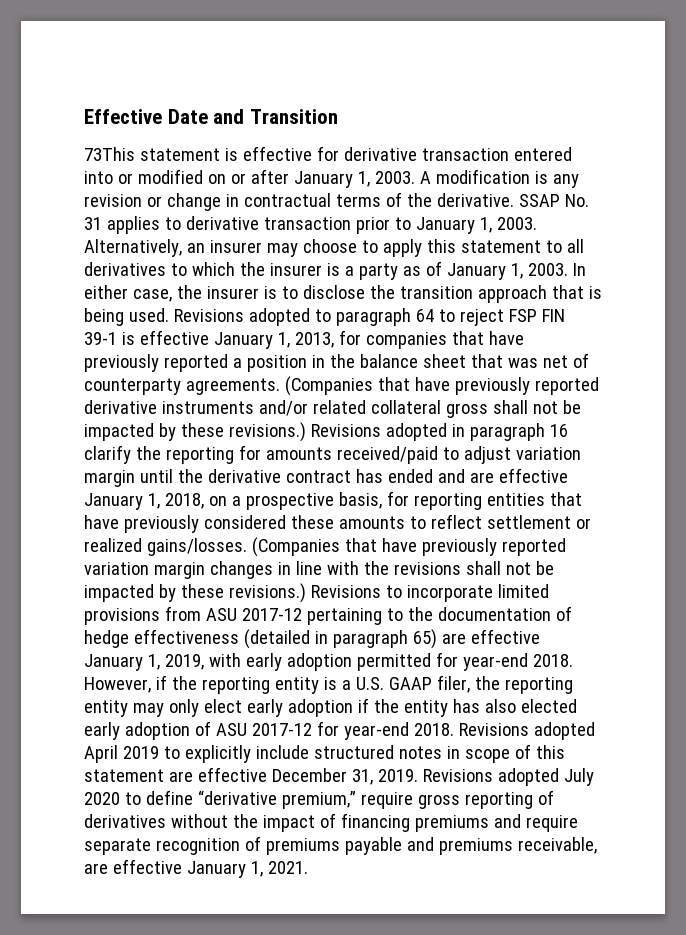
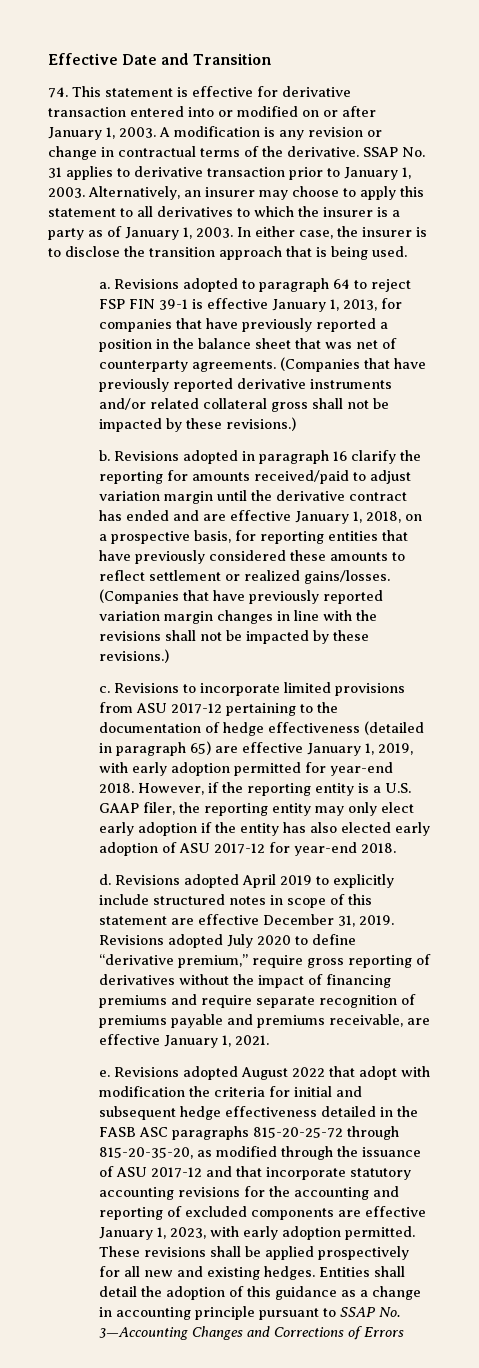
- 73This statement is effective for derivative transaction entered into or modified on or after January 1, 2003.
+ 74. This statement is effective for derivative transaction entered into or modified on or after January 1, 2003.
- In either case, the insurer is to disclose the transition approach that is being used. Revisions adopted to paragraph 64 to reject FSP FIN 39-1 is effective January 1, 2013, for companies that have previously reported a position in the balance sheet that was net of counterparty agreements.
+ In either case, the insurer is to disclose the transition approach that is being used.
+ a. Revisions adopted to paragraph 64 to reject FSP FIN 39-1 is effective January 1, 2013, for companies that have previously reported a position in the balance sheet that was net of counterparty agreements.
- (Companies that have previously reported derivative instruments and/or related collateral gross shall not be impacted by these revisions.) Revisions adopted in paragraph 16 clarify the reporting for amounts received/paid to adjust variation margin until the derivative contract has ended and are effective January 1, 2018, on a prospective basis, for reporting entities that have previously considered these amounts to reflect settlement or realized gains/losses.
+ (Companies that have previously reported derivative instruments and/or related collateral gross shall not be impacted by these revisions.)
+ b. Revisions adopted in paragraph 16 clarify the reporting for amounts received/paid to adjust variation margin until the derivative contract has ended and are effective January 1, 2018, on a prospective basis, for reporting entities that have previously considered these amounts to reflect settlement or realized gains/losses.
- (Companies that have previously reported variation margin changes in line with the revisions shall not be impacted by these revisions.) Revisions to incorporate limited provisions from ASU 2017-12 pertaining to the documentation of hedge effectiveness (detailed in paragraph 65) are effective January 1, 2019, with early adoption permitted for year-end 2018.
+ (Companies that have previously reported variation margin changes in line with the revisions shall not be impacted by these revisions.)
+ c. Revisions to incorporate limited provisions from ASU 2017-12 pertaining to the documentation of hedge effectiveness (detailed in paragraph 65) are effective January 1, 2019, with early adoption permitted for year-end 2018.
- However, if the reporting entity is a U.S. GAAP filer, the reporting entity may only elect early adoption if the entity has also elected early adoption of ASU 2017-12 for year-end 2018. Revisions adopted April 2019 to explicitly include structured notes in scope of this statement are effective December 31, 2019.
+ However, if the reporting entity is a U.S. GAAP filer, the reporting entity may only elect early adoption if the entity has also elected early adoption of ASU 2017-12 for year-end 2018.
+ d. Revisions adopted April 2019 to explicitly include structured notes in scope of this statement are effective December 31, 2019.
+ e. Revisions adopted August 2022 that adopt with modification the criteria for initial and subsequent hedge effectiveness detailed in the FASB ASC paragraphs 815-20-25-72 through 815-20-35-20, as modified through the issuance of ASU 2017-12 and that incorporate statutory accounting revisions for the accounting and reporting of excluded components are effective January 1, 2023, with early adoption permitted. These revisions shall be applied prospectively for all new and existing hedges. Entities shall detail the adoption of this guidance as a change in accounting principle pursuant to SSAP No. 3—Accounting Changes and Corrections of Errors

